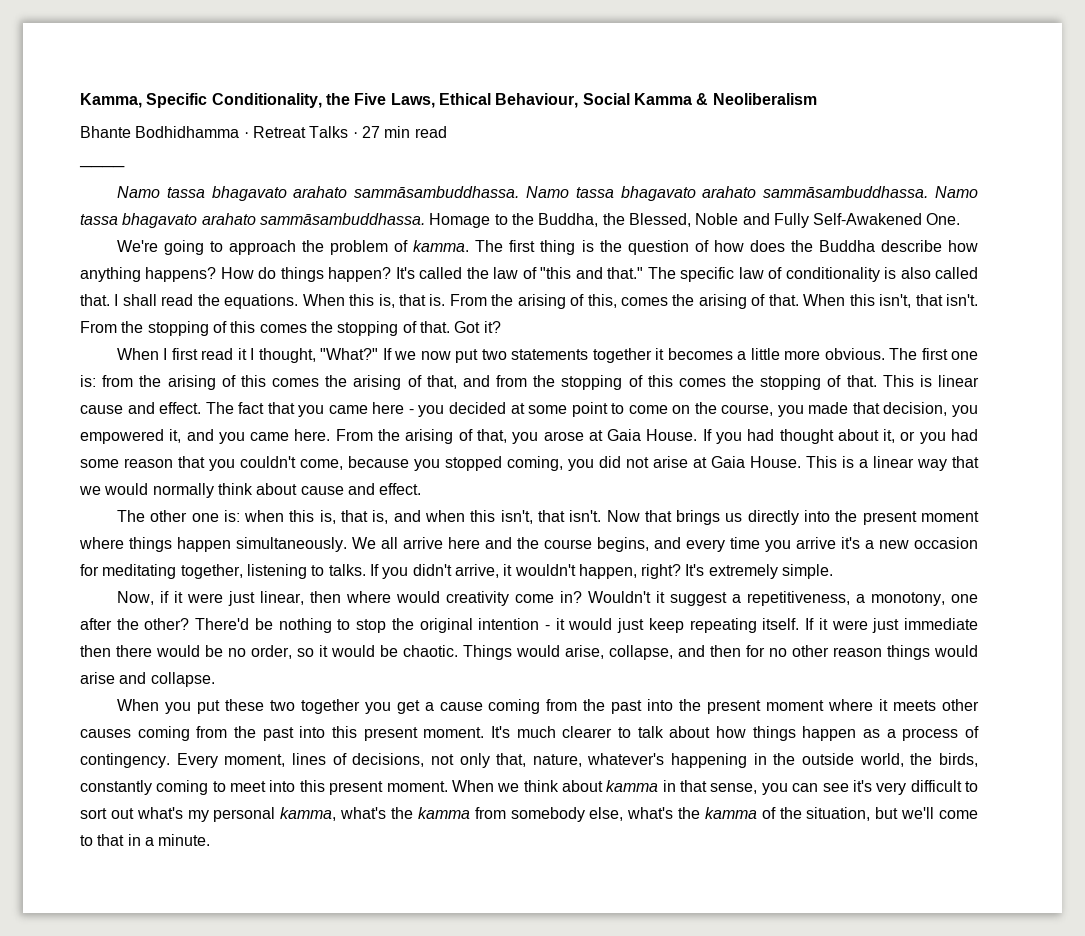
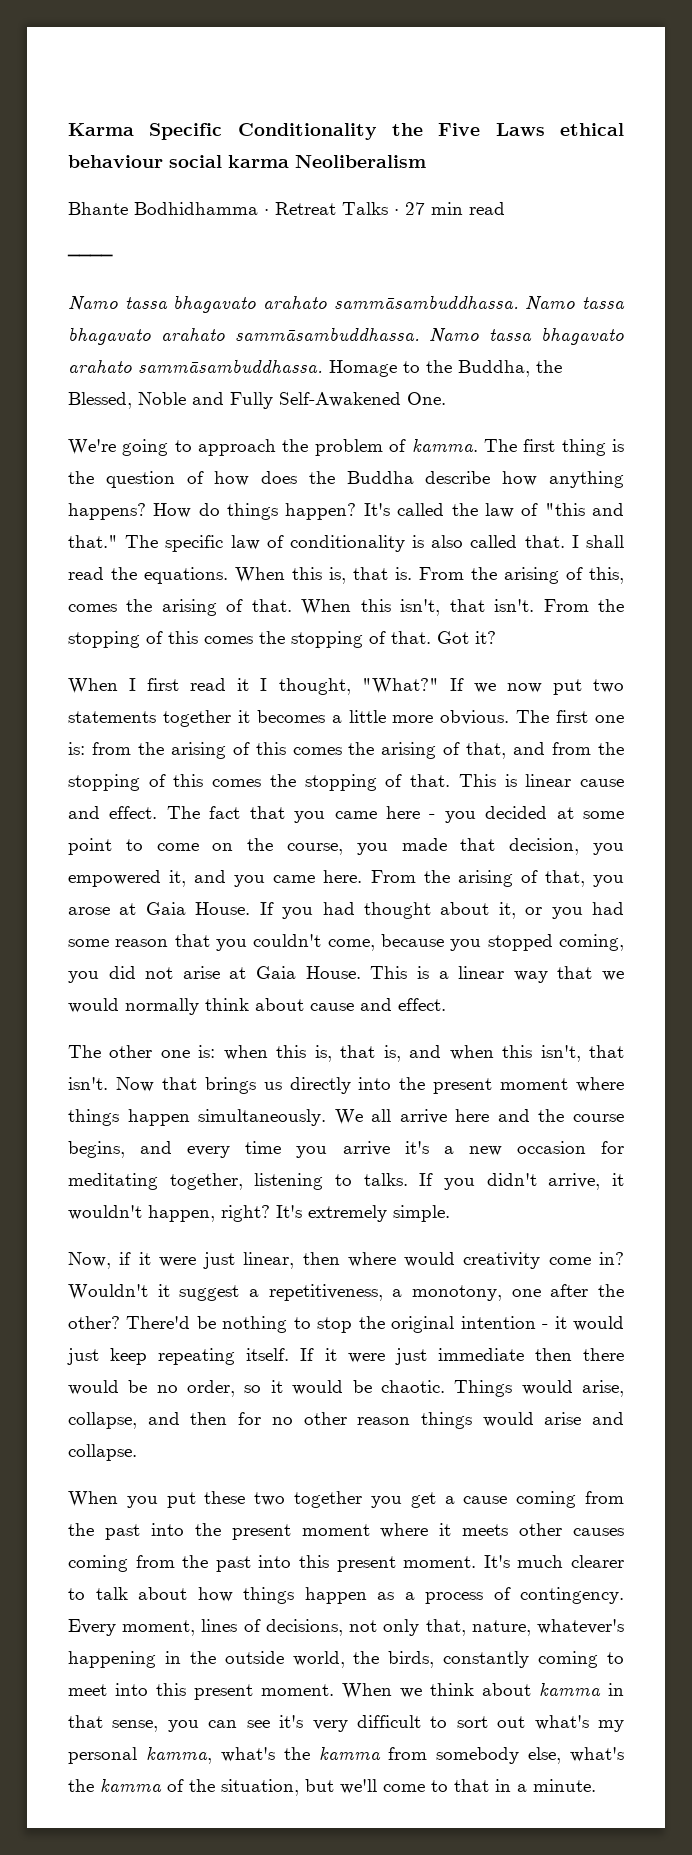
- Kamma, Specific Conditionality, the Five Laws, Ethical Behaviour, Social Kamma & Neoliberalism
+ Karma Specific Conditionality the Five Laws ethical behaviour social karma Neoliberalism

